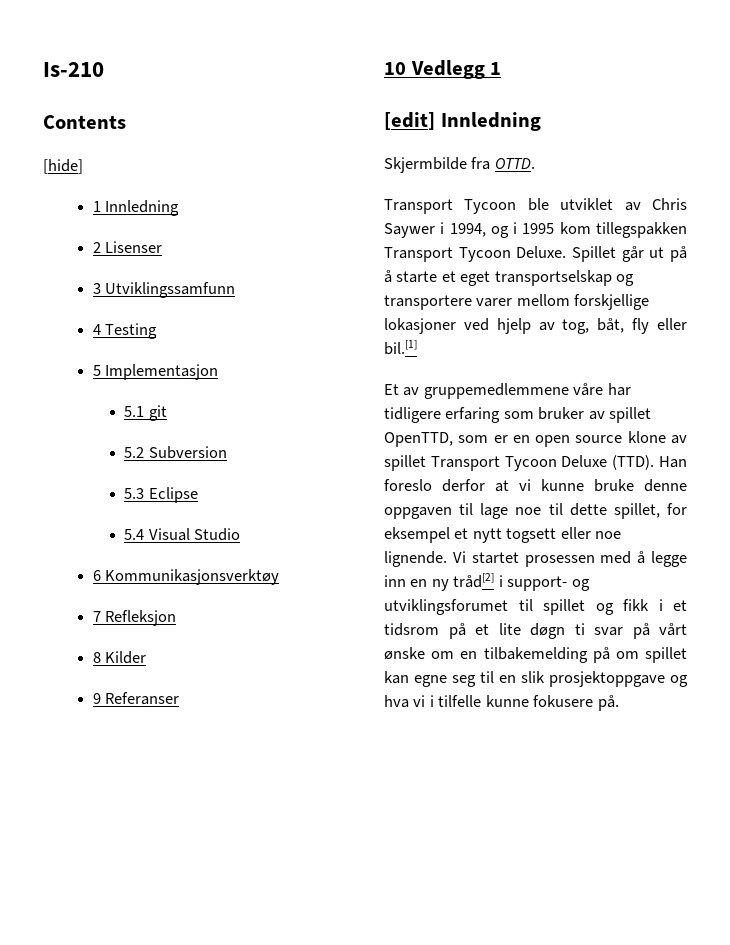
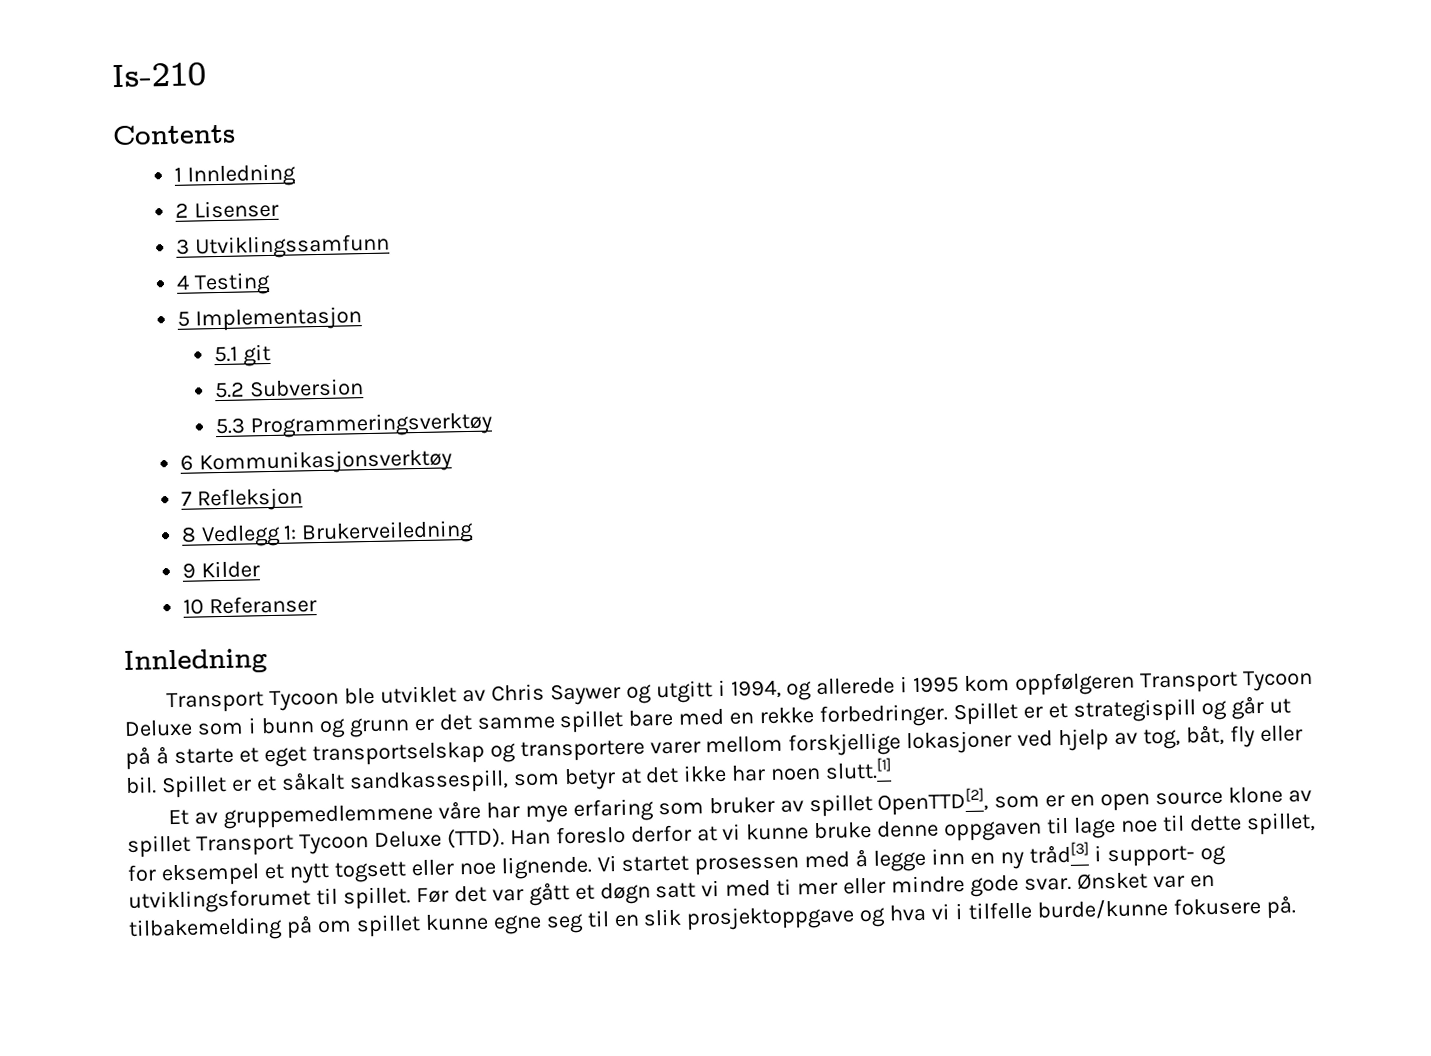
- [hide]
- 5.3 Eclipse
- 5.4 Visual Studio
+ 5.3 Programmeringsverktøy
- 8 Kilder
+ 8 Vedlegg 1: Brukerveiledning
+ 9 Kilder
- 9 Referanser
- 10 Vedlegg 1
- [edit] Innledning
- Skjermbilde fra OTTD.
+ 10 Referanser
+ Innledning
- Transport Tycoon ble utviklet av Chris Saywer i 1994, og i 1995 kom tillegspakken Transport Tycoon Deluxe. Spillet går ut på å starte et eget transportselskap og transportere varer mellom forskjellige lokasjoner ved hjelp av tog, båt, fly eller bil.[1]
+ Transport Tycoon ble utviklet av Chris Saywer og utgitt i 1994, og allerede i 1995 kom oppfølgeren Transport Tycoon Deluxe som i bunn og grunn er det samme spillet bare med en rekke forbedringer. Spillet er et strategispill og går ut på å starte et eget transportselskap og transportere varer mellom forskjellige lokasjoner ved hjelp av tog, båt, fly eller bil. Spillet er et såkalt sandkassespill, som betyr at det ikke har noen slutt.[1]
- Et av gruppemedlemmene våre har tidligere erfaring som bruker av spillet OpenTTD, som er en open source klone av spillet Transport Tycoon Deluxe (TTD).
+ Et av gruppemedlemmene våre har mye erfaring som bruker av spillet OpenTTD[2], som er en open source klone av spillet Transport Tycoon Deluxe (TTD).
- Vi startet prosessen med å legge inn en ny tråd[2] i support- og utviklingsforumet til spillet og fikk i et tidsrom på et lite døgn ti svar på vårt ønske om en tilbakemelding på om spillet kan egne seg til en slik prosjektoppgave og hva vi i tilfelle kunne fokusere på.
+ Vi startet prosessen med å legge inn en ny tråd[3] i support- og utviklingsforumet til spillet. Før det var gått et døgn satt vi med ti mer eller mindre gode svar. Ønsket var en tilbakemelding på om spillet kunne egne seg til en slik prosjektoppgave og hva vi i tilfelle burde/kunne fokusere på.

